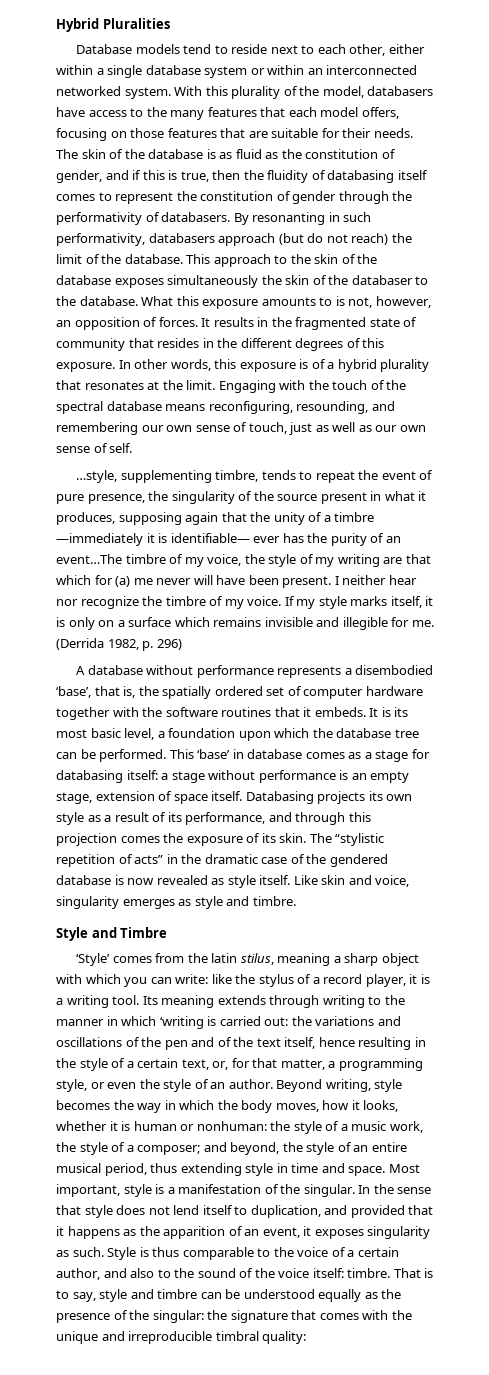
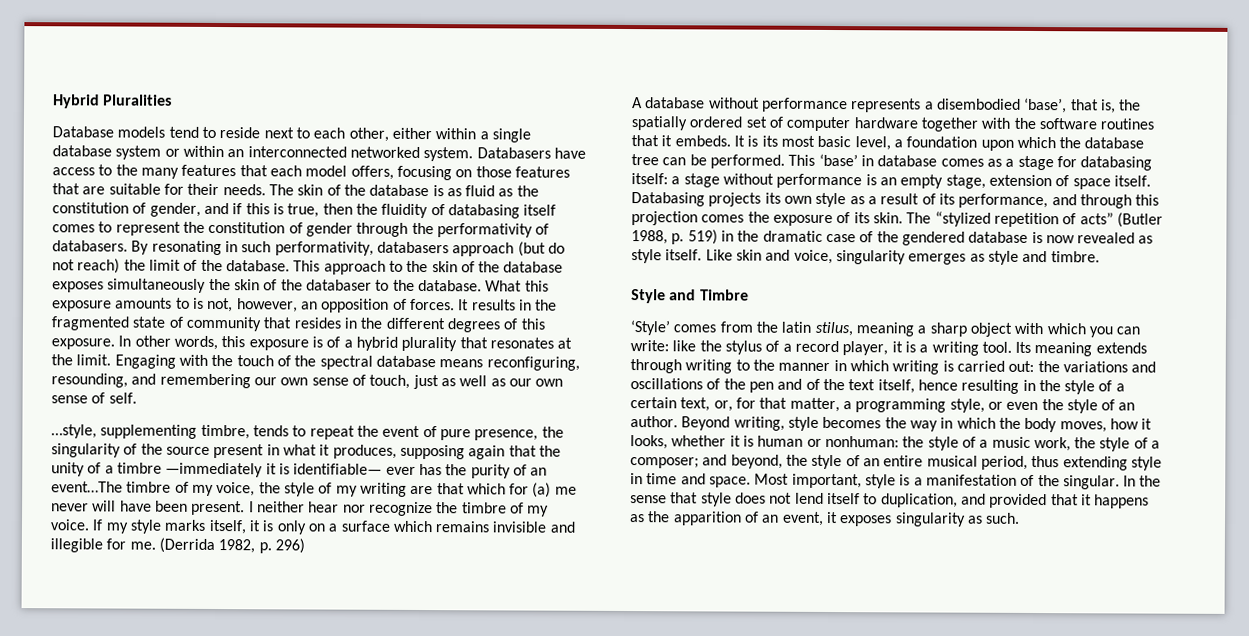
- With this plurality of the model, databasers have access to the many features that each model offers, focusing on those features that are suitable for their needs.
+ Databasers have access to the many features that each model offers, focusing on those features that are suitable for their needs.
- By resonanting in such performativity, databasers approach (but do not reach) the limit of the database.
+ By resonating in such performativity, databasers approach (but do not reach) the limit of the database.
- The “stylistic repetition of acts” in the dramatic case of the gendered database is now revealed as style itself.
+ The “stylized repetition of acts” (Butler 1988, p. 519) in the dramatic case of the gendered database is now revealed as style itself.
- Its meaning extends through writing to the manner in which ‘writing is carried out: the variations and oscillations of the pen and of the text itself, hence resulting in the style of a certain text, or, for that matter, a programming style, or even the style of an author.
+ Its meaning extends through writing to the manner in which writing is carried out: the variations and oscillations of the pen and of the text itself, hence resulting in the style of a certain text, or, for that matter, a programming style, or even the style of an author.
- Style is thus comparable to the voice of a certain author, and also to the sound of the voice itself: timbre. That is to say, style and timbre can be understood equally as the presence of the singular: the signature that comes with the unique and irreproducible timbral quality:

